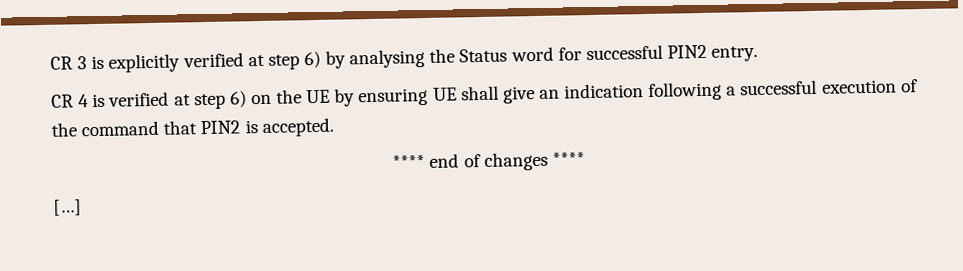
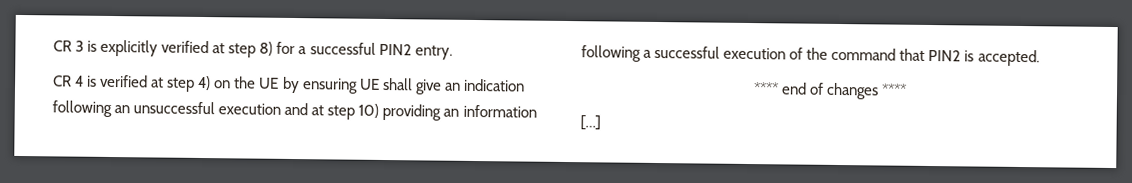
- CR 3 is explicitly verified at step 6) by analysing the Status word for successful PIN2 entry.
+ CR 3 is explicitly verified at step 8) for a successful PIN2 entry.
- CR 4 is verified at step 6) on the UE by ensuring UE shall give an indication following a successful execution of the command that PIN2 is accepted.
+ CR 4 is verified at step 4) on the UE by ensuring UE shall give an indication following an unsuccessful execution and at step 10) providing an information following a successful execution of the command that PIN2 is accepted.

